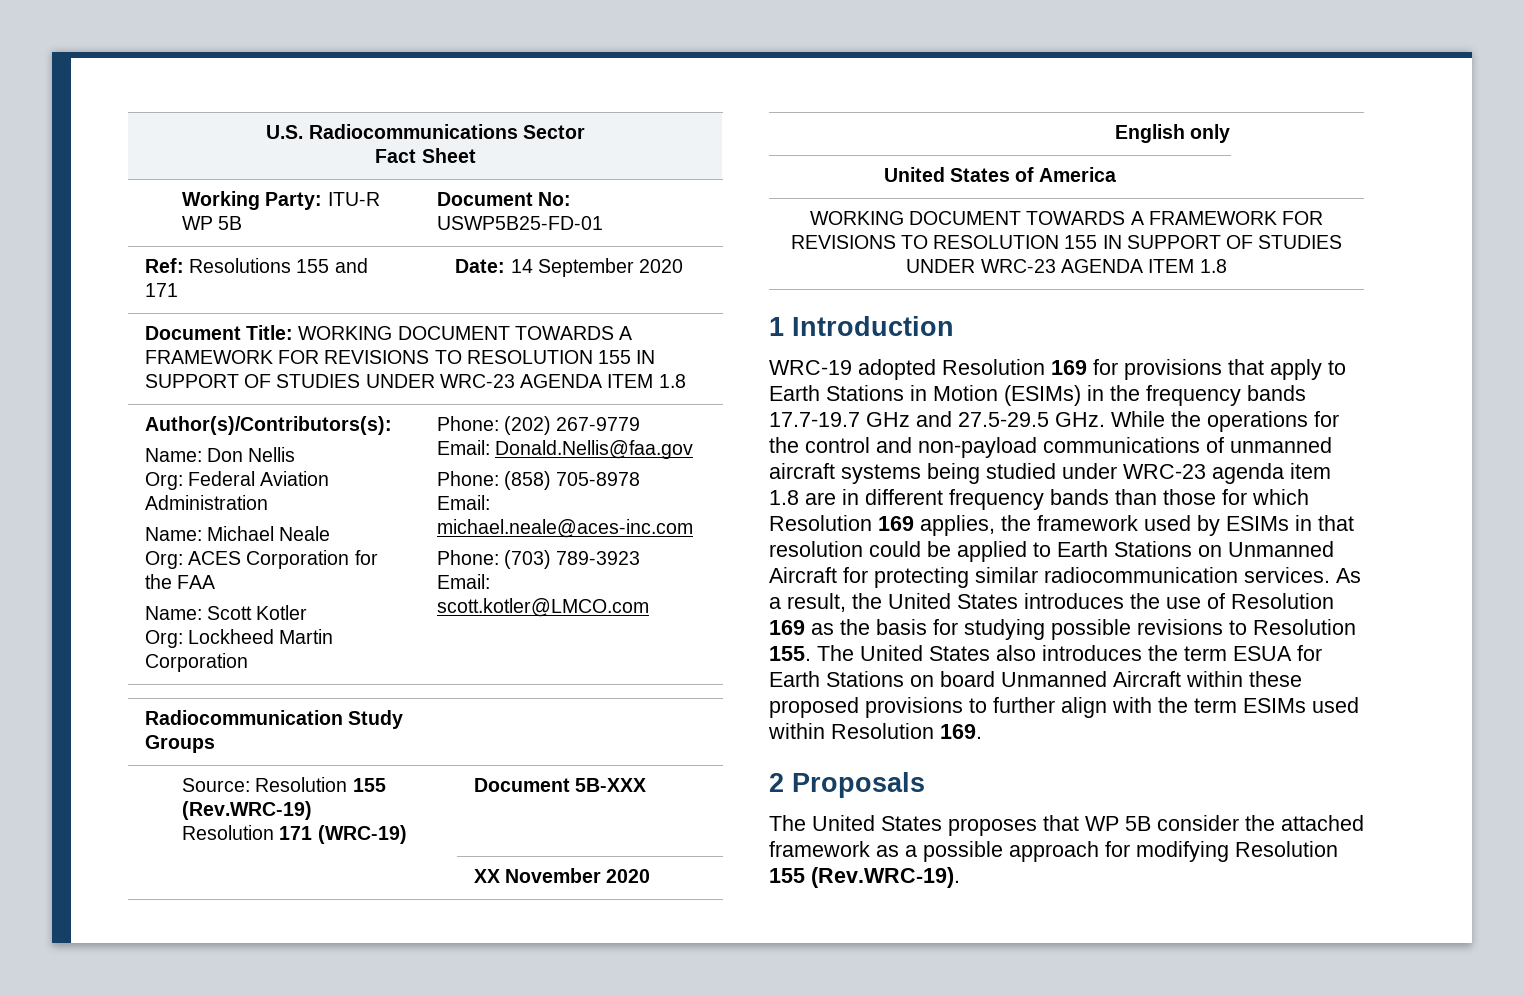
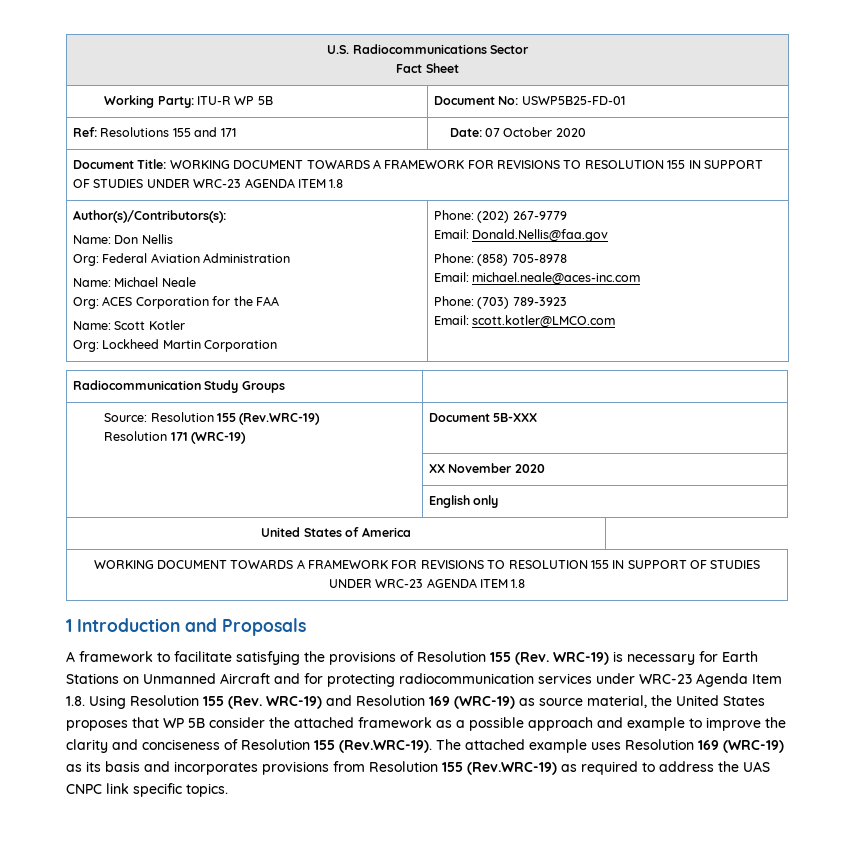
- Ref: Resolutions 155 and 171 | Date: 14 September 2020
+ Ref: Resolutions 155 and 171 | Date: 07 October 2020
- 1 Introduction
- WRC-19 adopted Resolution 169 for provisions that apply to Earth Stations in Motion (ESIMs) in the frequency bands 17.7-19.7 GHz and 27.5-29.5 GHz. While the operations for the control and non-payload communications of unmanned aircraft systems being studied under WRC-23 agenda item 1.8 are in different frequency bands than those for which Resolution 169 applies, the framework used by ESIMs in that resolution could be applied to Earth Stations on Unmanned Aircraft for protecting similar radiocommunication services. As a result, the United States introduces the use of Resolution 169 as the basis for studying possible revisions to Resolution 155. The United States also introduces the term ESUA for Earth Stations on board Unmanned Aircraft within these proposed provisions to further align with the term ESIMs used within Resolution 169.
- 2 Proposals
- The United States proposes that WP 5B consider the attached framework as a possible approach for modifying Resolution 155 (Rev.WRC-19).
+ 1 Introduction and Proposals
+ A framework to facilitate satisfying the provisions of Resolution 155 (Rev. WRC-19) is necessary for Earth Stations on Unmanned Aircraft and for protecting radiocommunication services under WRC-23 Agenda Item 1.8. Using Resolution 155 (Rev. WRC-19) and Resolution 169 (WRC-19) as source material, the United States proposes that WP 5B consider the attached framework as a possible approach and example to improve the clarity and conciseness of Resolution 155 (Rev.WRC-19). The attached example uses Resolution 169 (WRC-19) as its basis and incorporates provisions from Resolution 155 (Rev.WRC-19) as required to address the UAS CNPC link specific topics.

